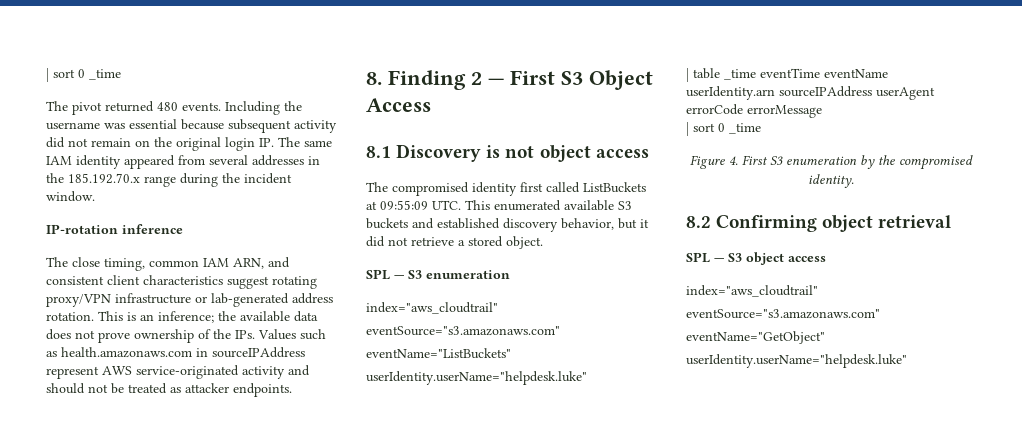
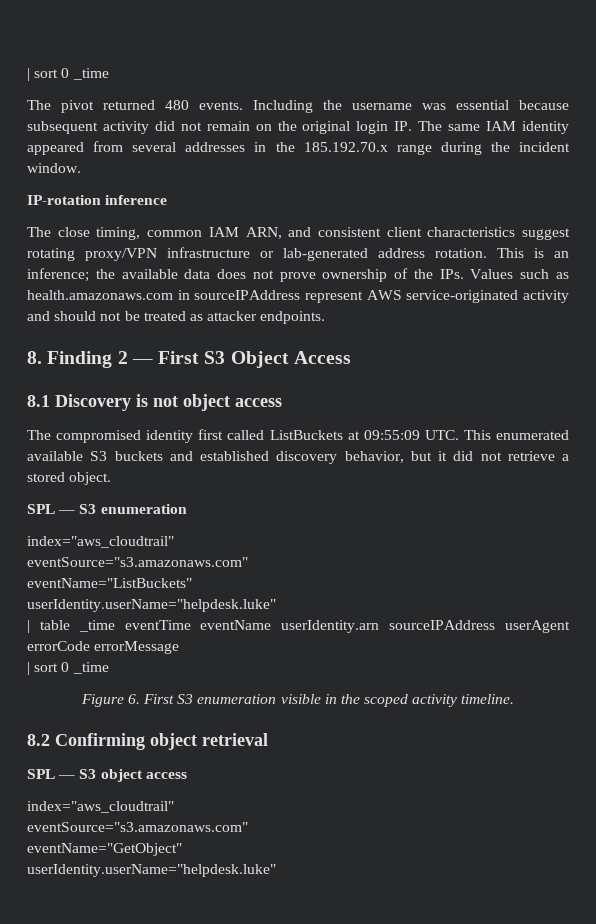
- Figure 4. First S3 enumeration by the compromised identity.
+ Figure 6. First S3 enumeration visible in the scoped activity timeline.

